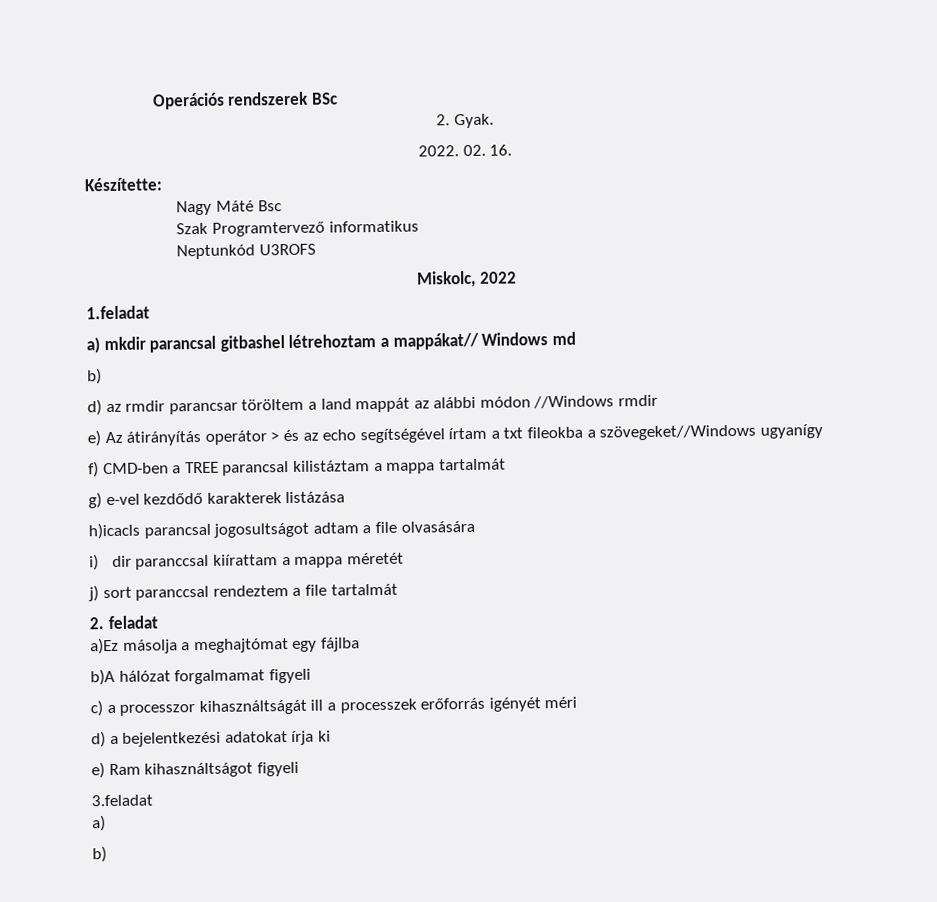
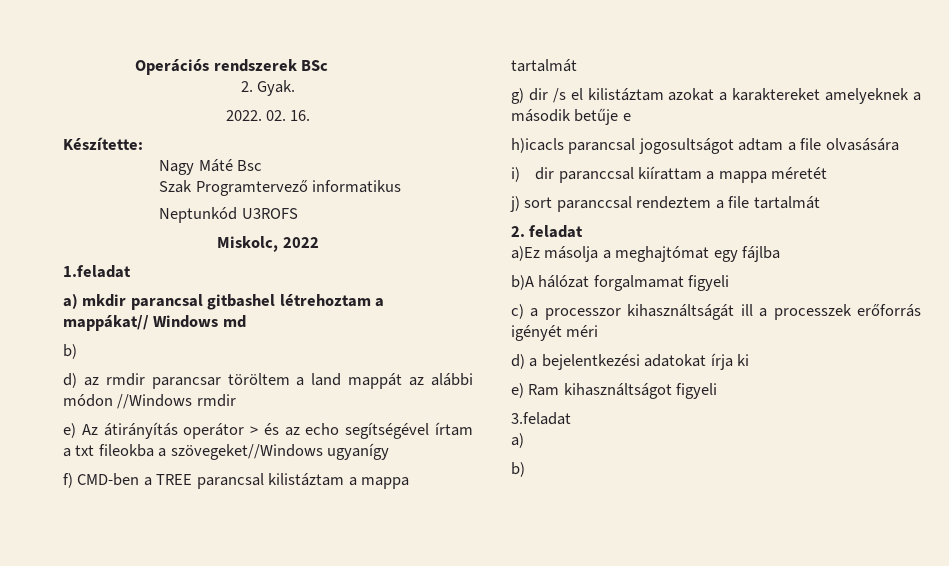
- g) e-vel kezdődő karakterek listázása
+ g) dir /s el kilistáztam azokat a karaktereket amelyeknek a második betűje e

